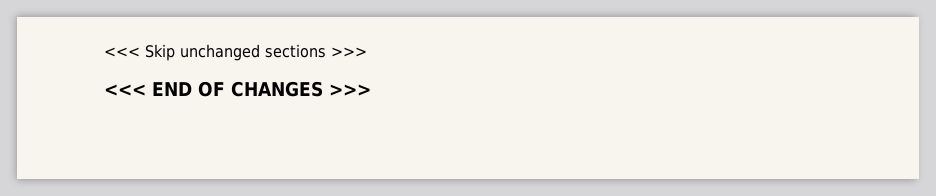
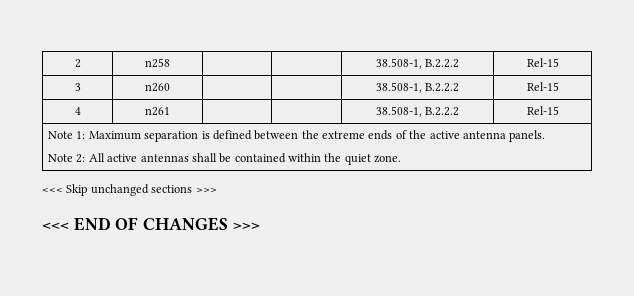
+ 2 | n258 | | | 38.508-1, B.2.2.2 | Rel-15
+ 3 | n260 | | | 38.508-1, B.2.2.2 | Rel-15
+ 4 | n261 | | | 38.508-1, B.2.2.2 | Rel-15
+ Note 1: Maximum separation is defined between the extreme ends of the active antenna panels.
+ Note 2: All active antennas shall be contained within the quiet zone.

